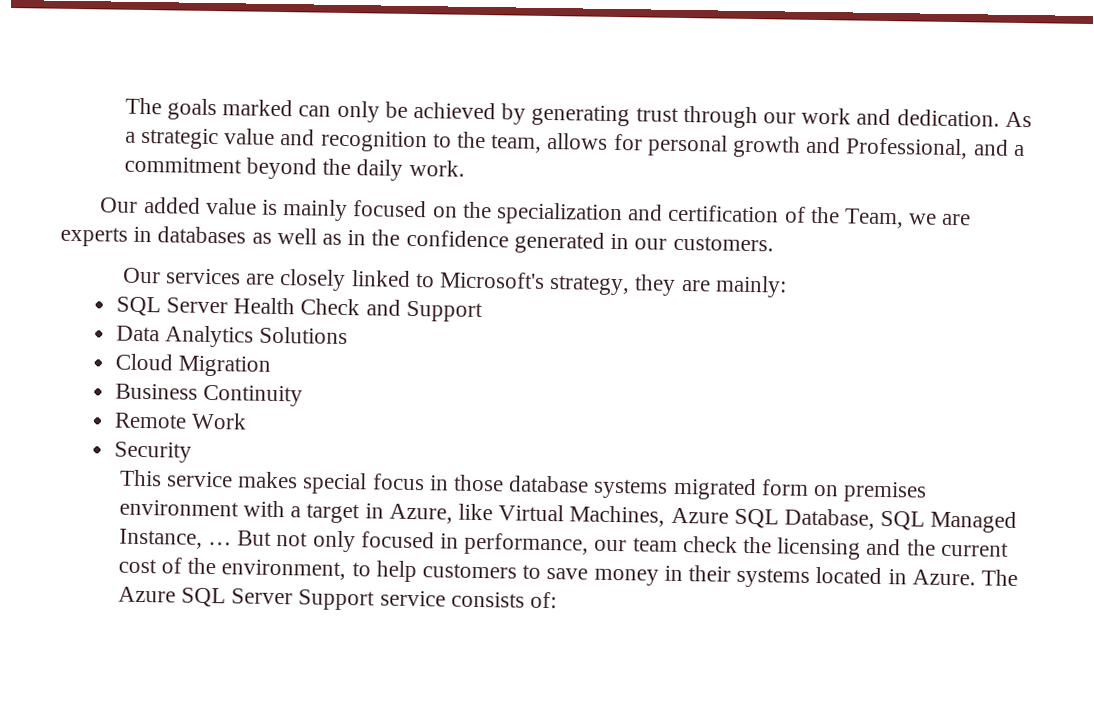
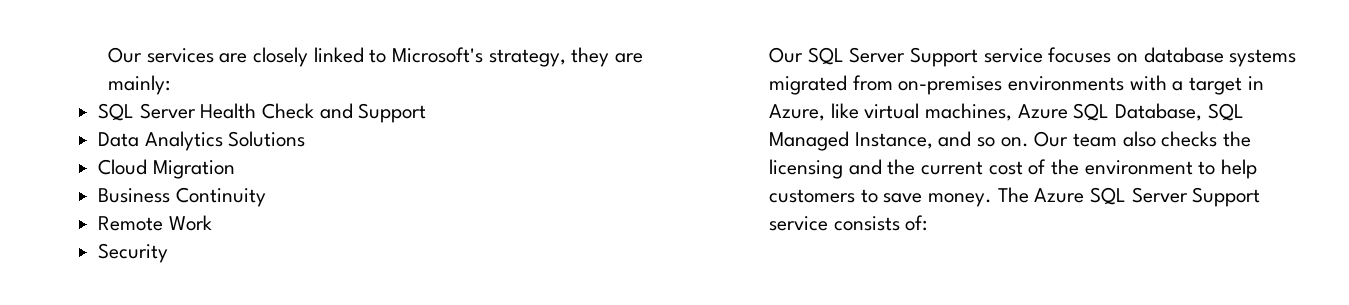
- The goals marked can only be achieved by generating trust through our work and dedication. As a strategic value and recognition to the team, allows for personal growth and Professional, and a commitment beyond the daily work.
- Our added value is mainly focused on the specialization and certification of the Team, we are experts in databases as well as in the confidence generated in our customers.
- This service makes special focus in those database systems migrated form on premises environment with a target in Azure, like Virtual Machines, Azure SQL Database, SQL Managed Instance, … But not only focused in performance, our team check the licensing and the current cost of the environment, to help customers to save money in their systems located in Azure.
+ Our SQL Server Support service focuses on database systems migrated from on-premises environments with a target in Azure, like virtual machines, Azure SQL Database, SQL Managed Instance, and so on. Our team also checks the licensing and the current cost of the environment to help customers to save money.

